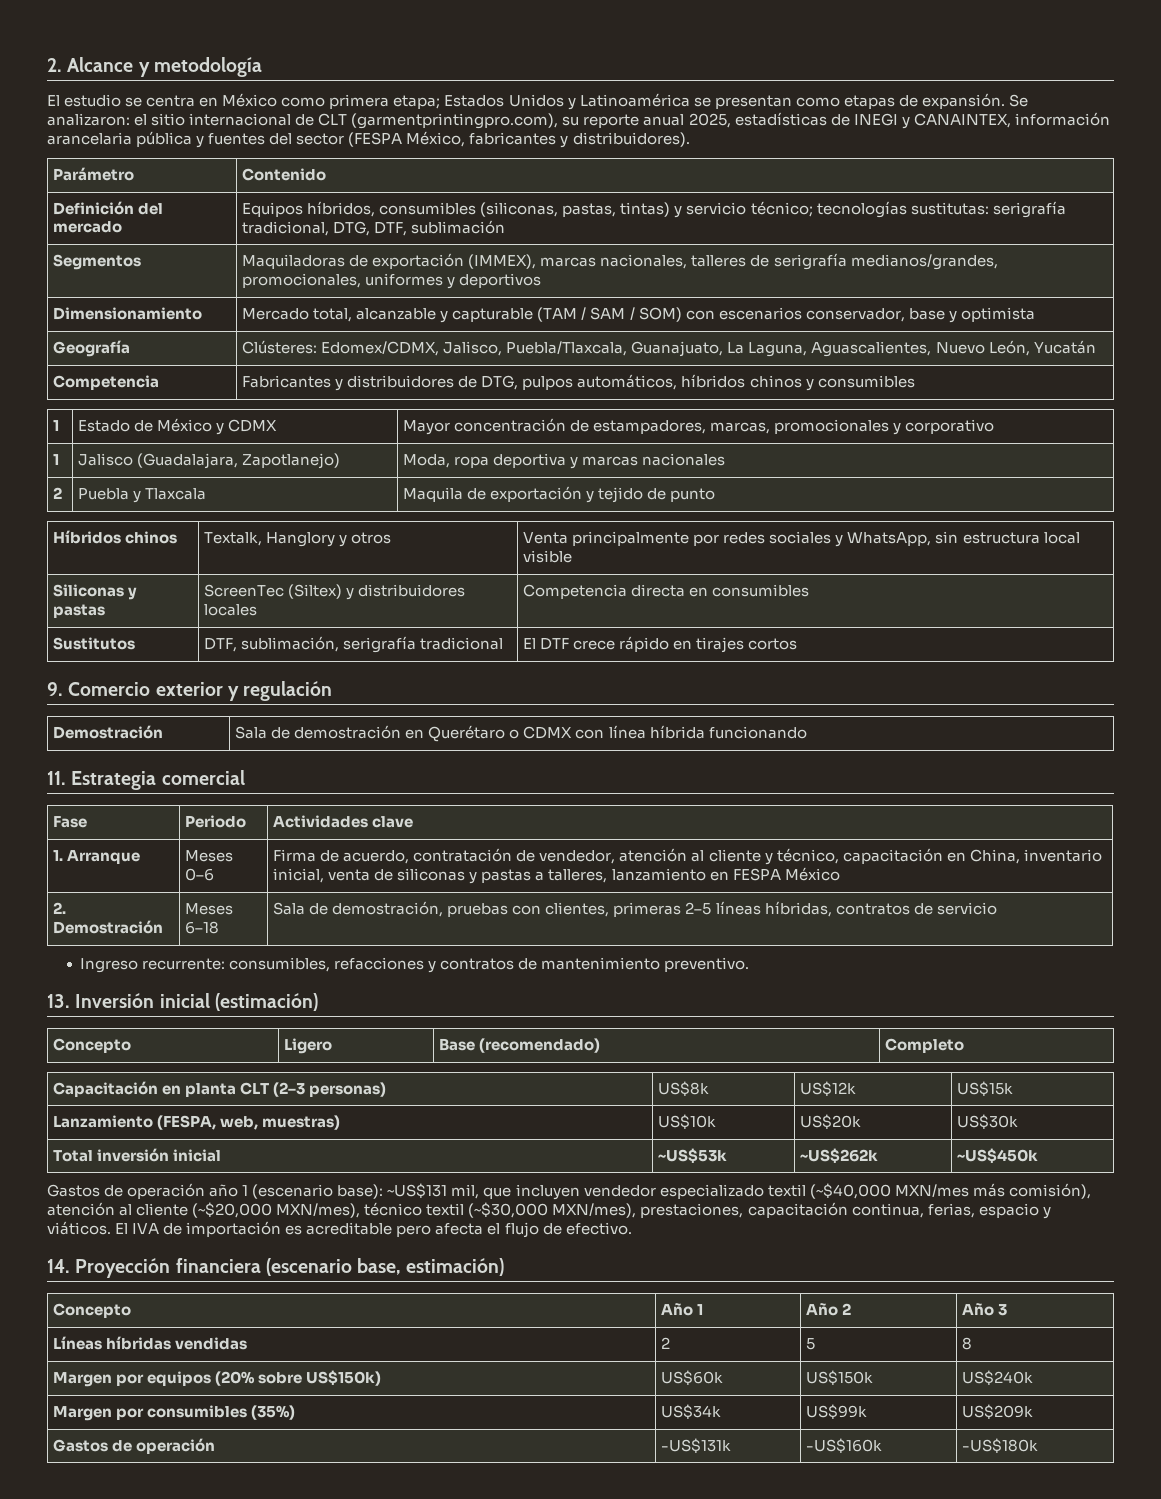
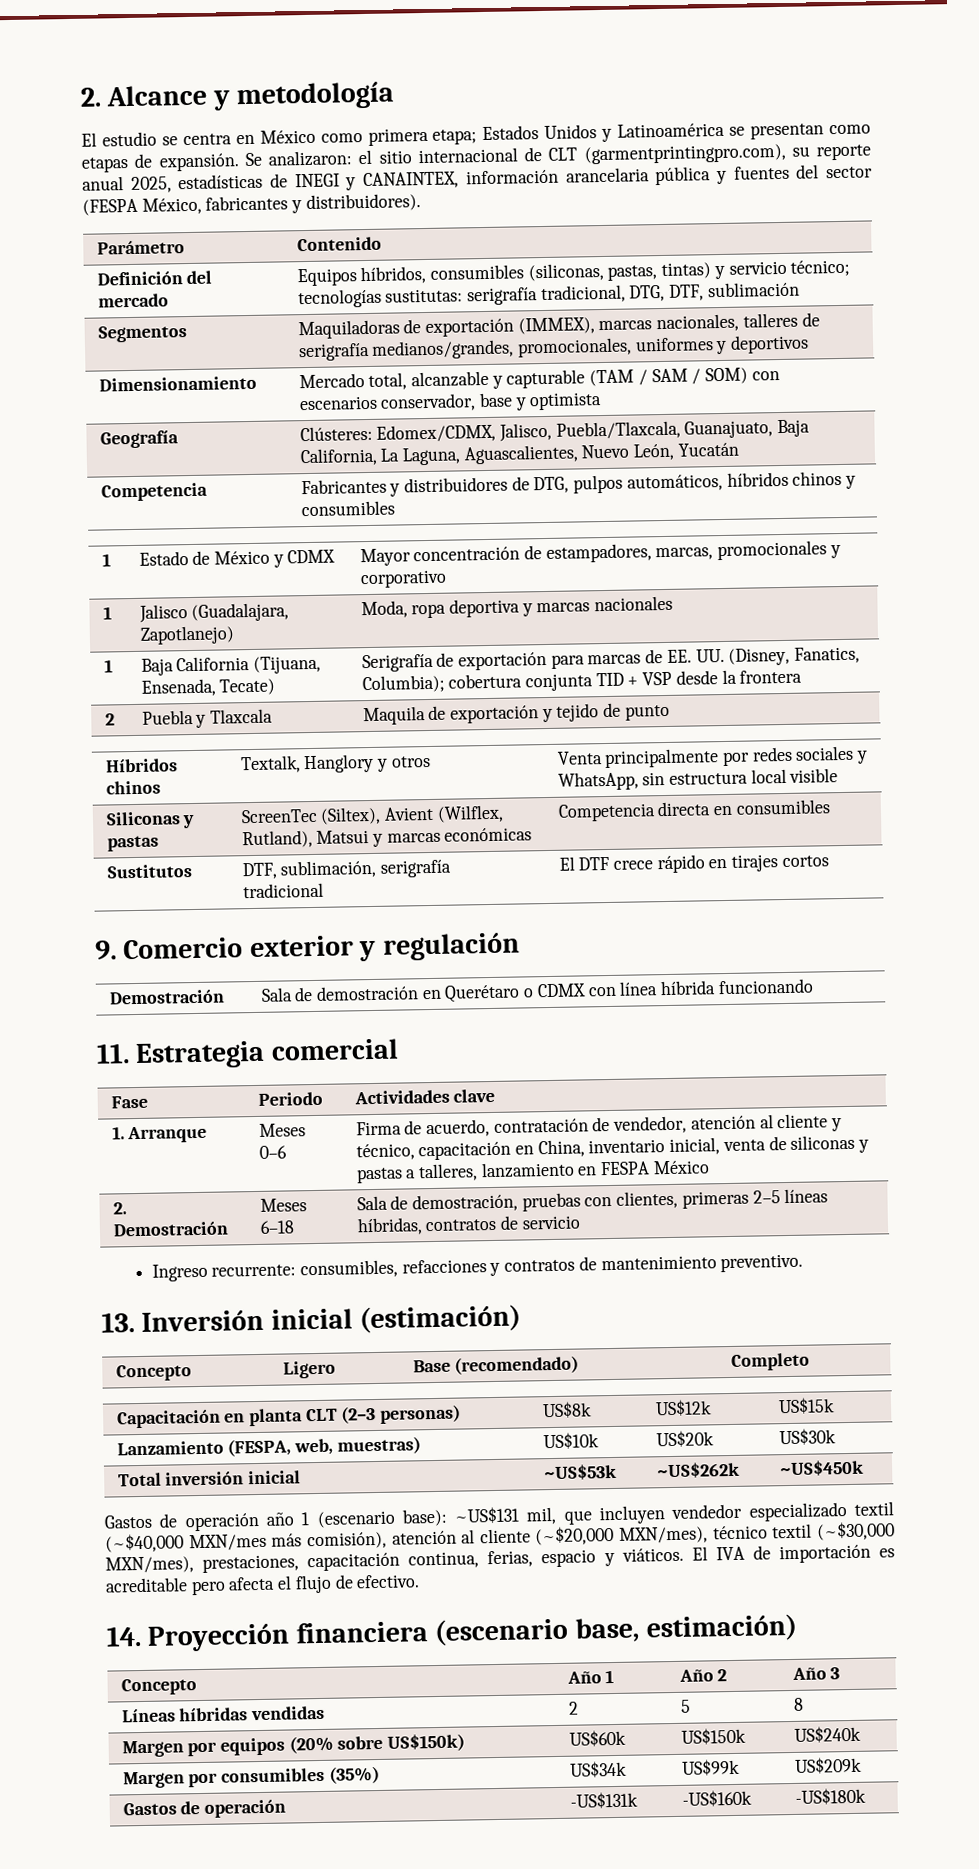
- Geografía | Clústeres: Edomex/CDMX, Jalisco, Puebla/Tlaxcala, Guanajuato, La Laguna, Aguascalientes, Nuevo León, Yucatán
+ Geografía | Clústeres: Edomex/CDMX, Jalisco, Puebla/Tlaxcala, Guanajuato, Baja California, La Laguna, Aguascalientes, Nuevo León, Yucatán
+ 1 | Baja California (Tijuana, Ensenada, Tecate) | Serigrafía de exportación para marcas de EE. UU. (Disney, Fanatics, Columbia); cobertura conjunta TID + VSP desde la frontera
- Siliconas y pastas | ScreenTec (Siltex) y distribuidores locales | Competencia directa en consumibles
+ Siliconas y pastas | ScreenTec (Siltex), Avient (Wilflex, Rutland), Matsui y marcas económicas | Competencia directa en consumibles

